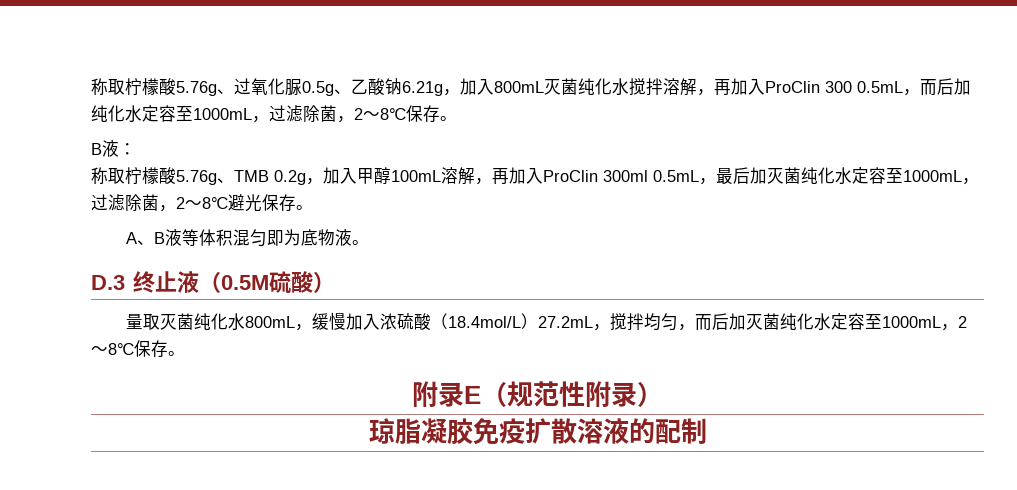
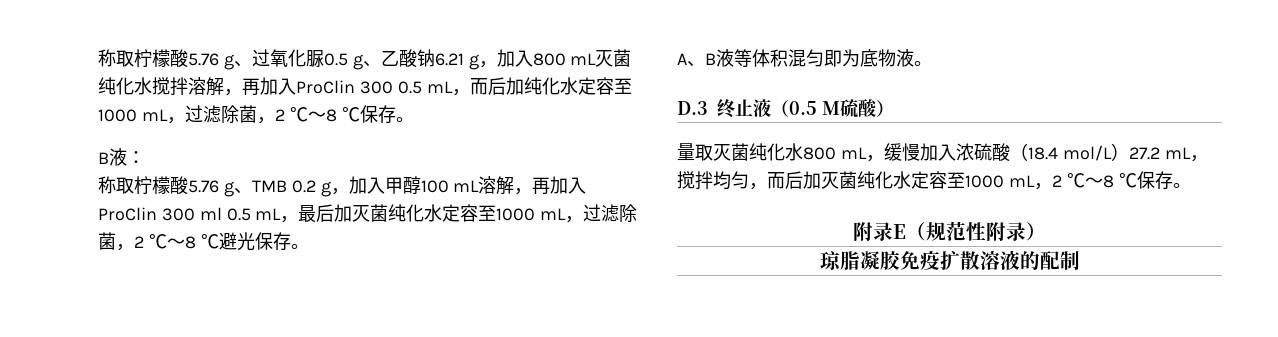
- 称取柠檬酸5.76g、过氧化脲0.5g、乙酸钠6.21g，加入800mL灭菌纯化水搅拌溶解，再加入ProClin 300 0.5mL，而后加纯化水定容至1000mL，过滤除菌，2～8℃保存。
+ 称取柠檬酸5.76 g、过氧化脲0.5 g、乙酸钠6.21 g，加入800 mL灭菌纯化水搅拌溶解，再加入ProClin 300 0.5 mL，而后加纯化水定容至1000 mL，过滤除菌，2 ℃～8 ℃保存。
- 称取柠檬酸5.76g、TMB 0.2g，加入甲醇100mL溶解，再加入ProClin 300ml 0.5mL，最后加灭菌纯化水定容至1000mL，过滤除菌，2～8℃避光保存。
+ 称取柠檬酸5.76 g、TMB 0.2 g，加入甲醇100 mL溶解，再加入ProClin 300 ml 0.5 mL，最后加灭菌纯化水定容至1000 mL，过滤除菌，2 ℃～8 ℃避光保存。
- D.3终止液（0.5M硫酸）
+ D.3终止液（0.5 M硫酸）
- 量取灭菌纯化水800mL，缓慢加入浓硫酸（18.4mol/L）27.2mL，搅拌均匀，而后加灭菌纯化水定容至1000mL，2～8℃保存。
+ 量取灭菌纯化水800 mL，缓慢加入浓硫酸（18.4 mol/L）27.2 mL，搅拌均匀，而后加灭菌纯化水定容至1000 mL，2 ℃～8 ℃保存。

